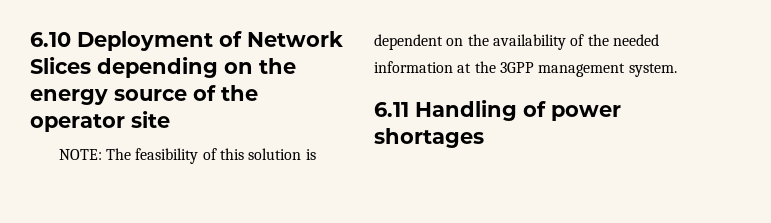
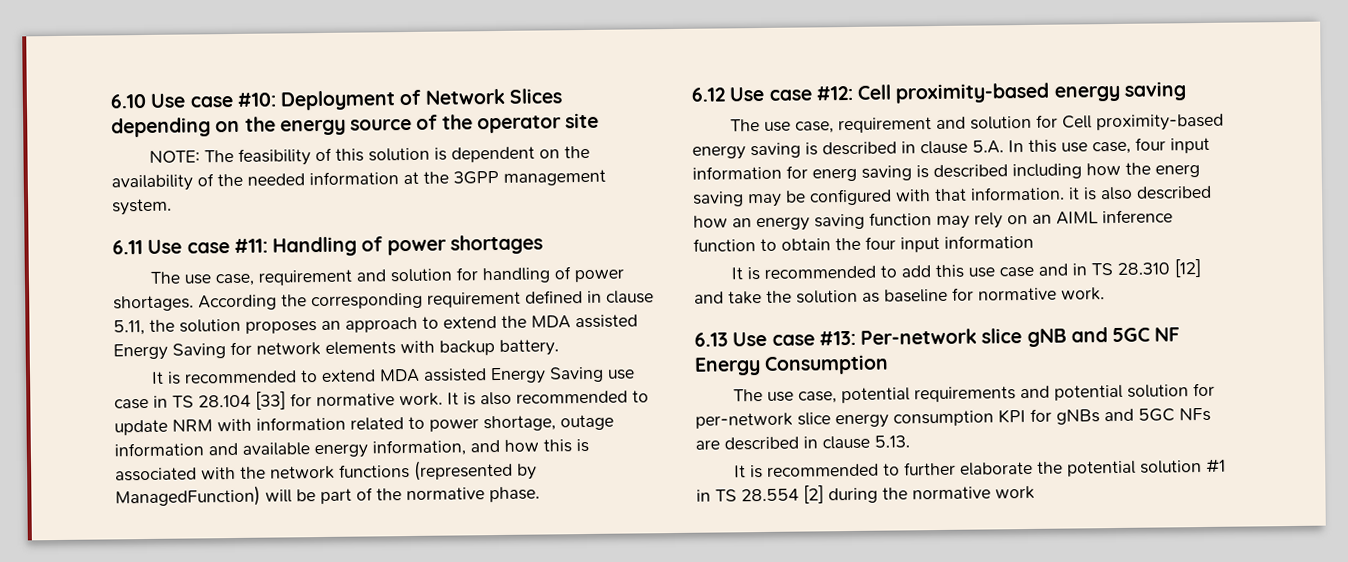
- 6.10 Deployment of Network Slices depending on the energy source of the operator site
+ 6.10 Use case #10: Deployment of Network Slices depending on the energy source of the operator site
- 6.11 Handling of power shortages
+ 6.11 Use case #11: Handling of power shortages
+ The use case, requirement and solution for handling of power shortages. According the corresponding requirement defined in clause 5.11, the solution proposes an approach to extend the MDA assisted Energy Saving for network elements with backup battery.
+ It is recommended to extend MDA assisted Energy Saving use case in TS 28.104 [33] for normative work. It is also recommended to update NRM with information related to power shortage, outage information and available energy information, and how this is associated with the network functions (represented by ManagedFunction) will be part of the normative phase.
+ 6.12 Use case #12: Cell proximity-based energy saving
+ The use case, requirement and solution for Cell proximity-based energy saving is described in clause 5.A. In this use case, four input information for energ saving is described including how the energ saving may be configured with that information. it is also described how an energy saving function may rely on an AIML inference function to obtain the four input information
+ It is recommended to add this use case and in TS 28.310 [12] and take the solution as baseline for normative work.
+ 6.13 Use case #13: Per-network slice gNB and 5GC NF Energy Consumption
+ The use case, potential requirements and potential solution for per-network slice energy consumption KPI for gNBs and 5GC NFs are described in clause 5.13.
+ It is recommended to further elaborate the potential solution #1 in TS 28.554 [2] during the normative work

